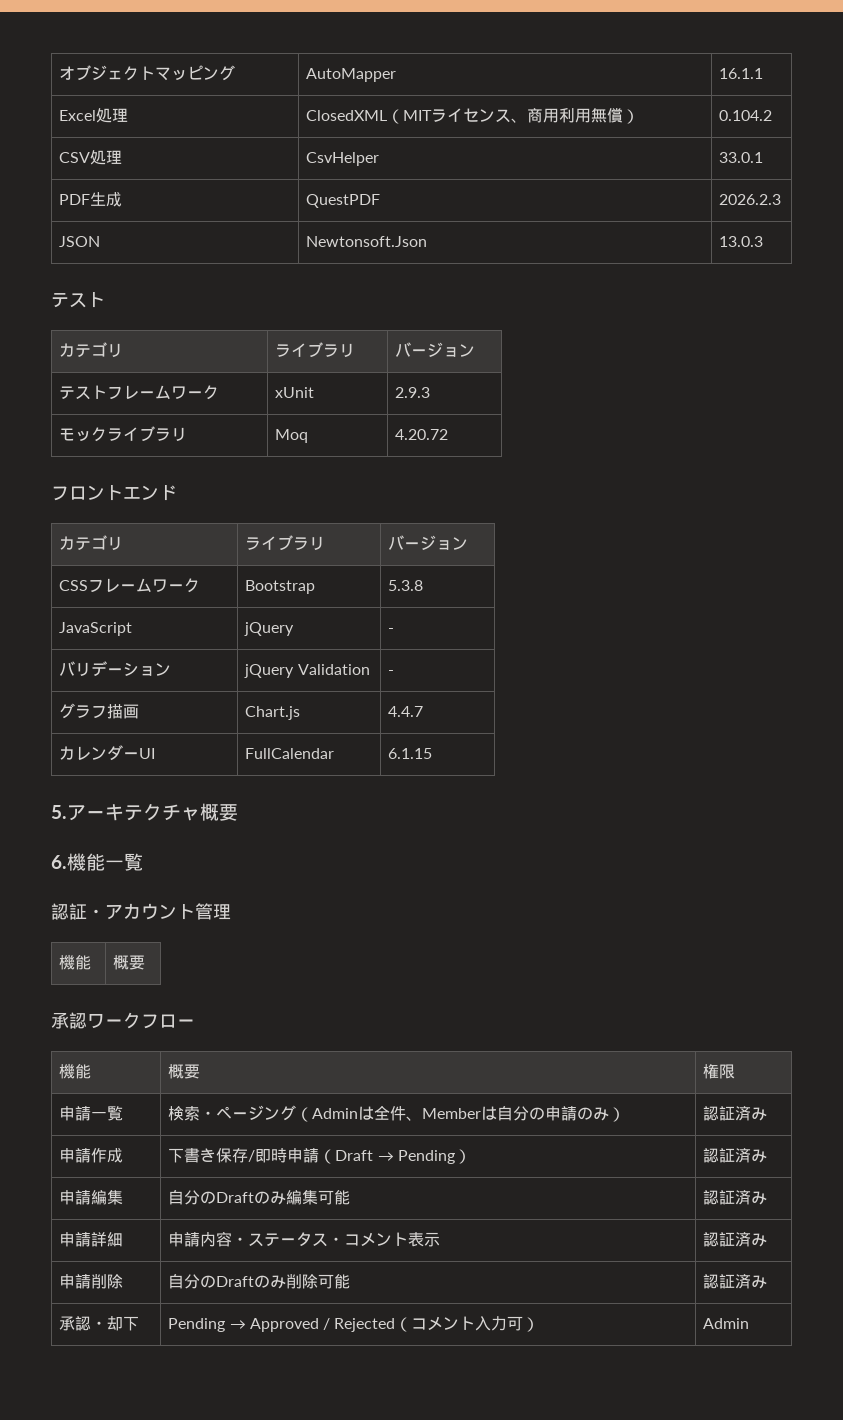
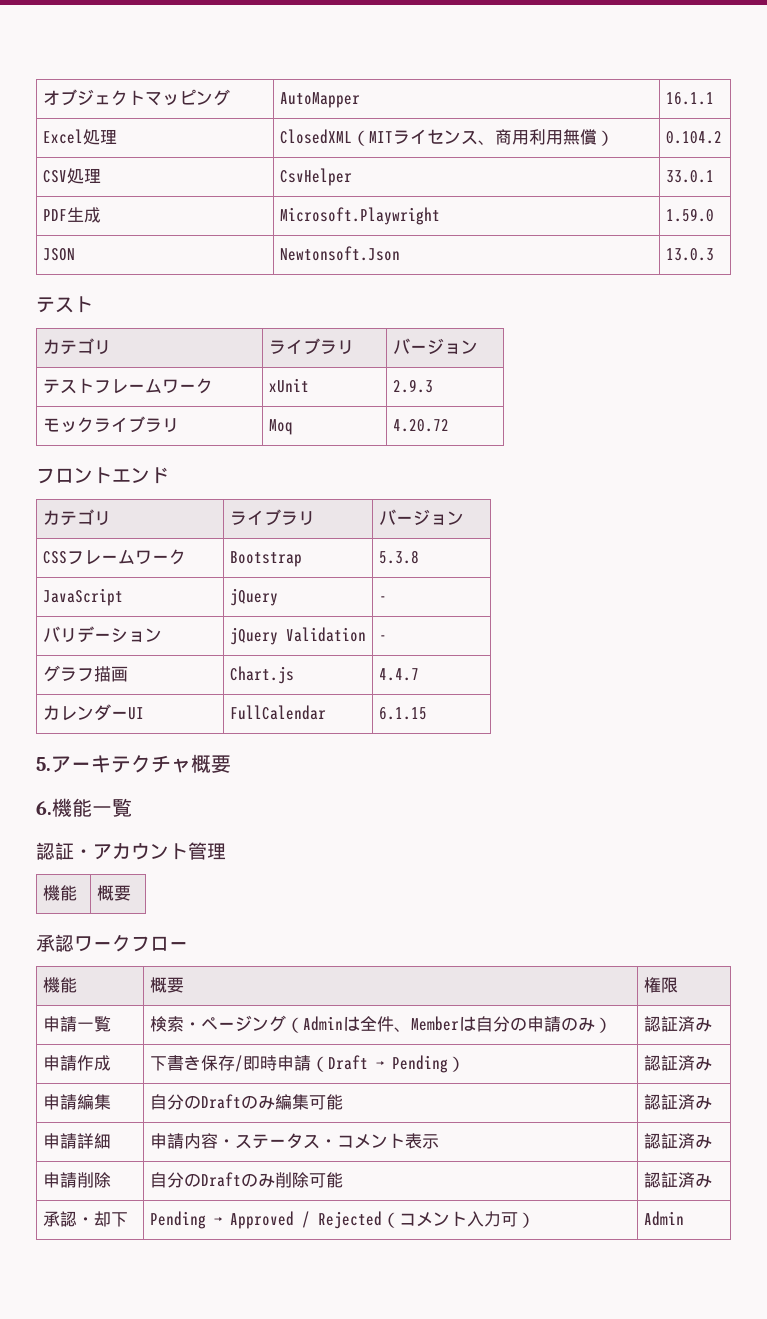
- PDF生成 | QuestPDF | 2026.2.3
+ PDF生成 | Microsoft.Playwright | 1.59.0

